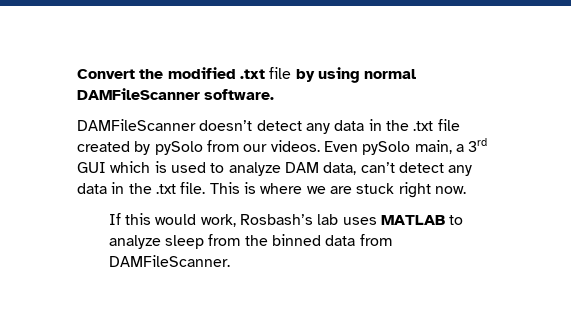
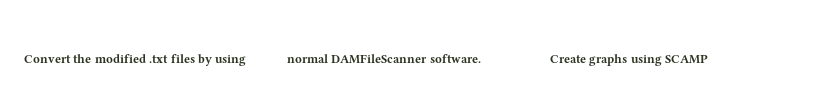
- Convert the modified .txt file by using normal DAMFileScanner software.
+ Convert the modified .txt files by using normal DAMFileScanner software.
- DAMFileScanner doesn’t detect any data in the .txt file created by pySolo from our videos. Even pySolo main, a 3rd GUI which is used to analyze DAM data, can’t detect any data in the .txt file. This is where we are stuck right now.
- If this would work, Rosbash’s lab uses MATLAB to analyze sleep from the binned data from DAMFileScanner.
+ Create graphs using SCAMP

